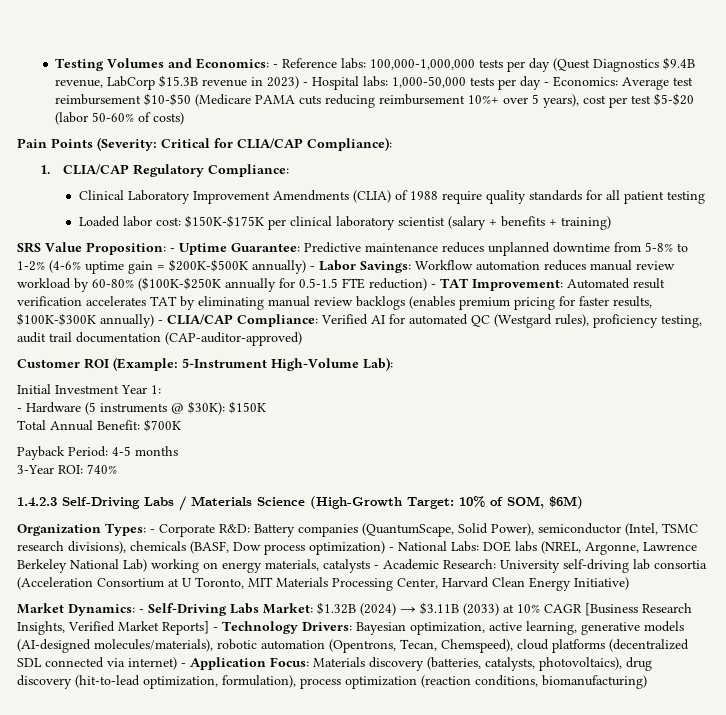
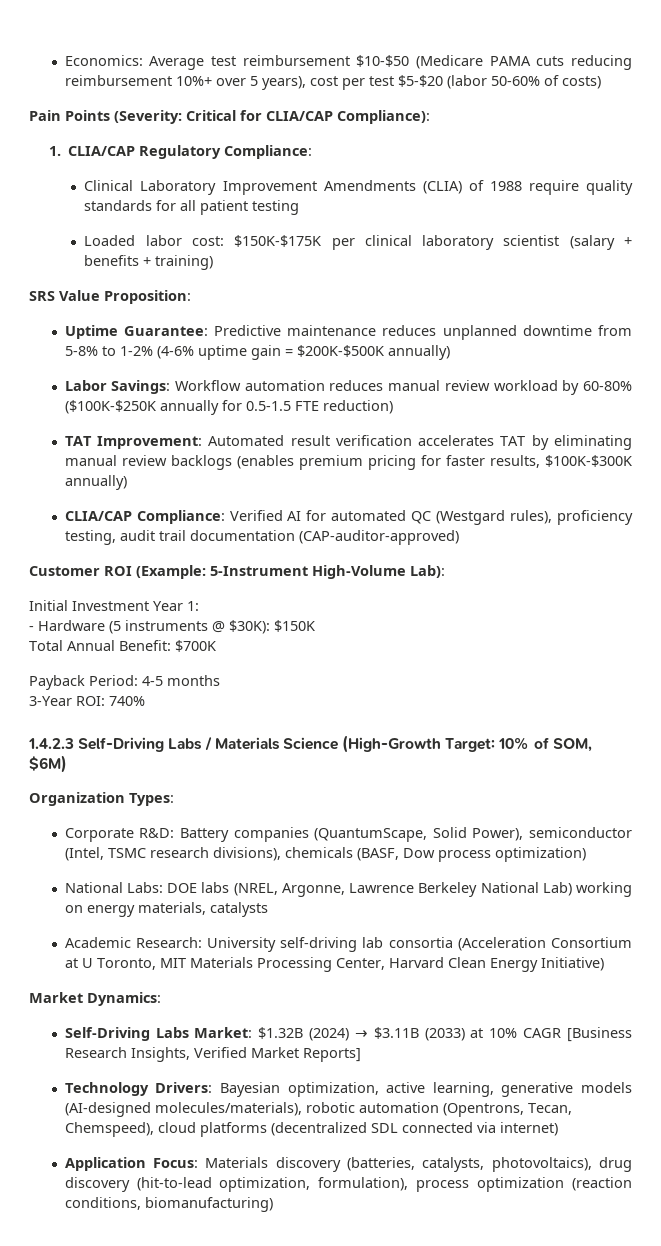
- Testing Volumes and Economics: - Reference labs: 100,000-1,000,000 tests per day (Quest Diagnostics $9.4B revenue, LabCorp $15.3B revenue in 2023) - Hospital labs: 1,000-50,000 tests per day - Economics: Average test reimbursement $10-$50 (Medicare PAMA cuts reducing reimbursement 10%+ over 5 years), cost per test $5-$20 (labor 50-60% of costs)
+ Economics: Average test reimbursement $10-$50 (Medicare PAMA cuts reducing reimbursement 10%+ over 5 years), cost per test $5-$20 (labor 50-60% of costs)
- SRS Value Proposition: - Uptime Guarantee:
+ SRS Value Proposition:
+ Uptime Guarantee:
- Predictive maintenance reduces unplanned downtime from 5-8% to 1-2% (4-6% uptime gain = $200K-$500K annually) - Labor Savings:
+ Predictive maintenance reduces unplanned downtime from 5-8% to 1-2% (4-6% uptime gain = $200K-$500K annually)
+ Labor Savings:
- Workflow automation reduces manual review workload by 60-80% ($100K-$250K annually for 0.5-1.5 FTE reduction) - TAT Improvement:
+ Workflow automation reduces manual review workload by 60-80% ($100K-$250K annually for 0.5-1.5 FTE reduction)
+ TAT Improvement:
- Automated result verification accelerates TAT by eliminating manual review backlogs (enables premium pricing for faster results, $100K-$300K annually) - CLIA/CAP Compliance:
+ Automated result verification accelerates TAT by eliminating manual review backlogs (enables premium pricing for faster results, $100K-$300K annually)
+ CLIA/CAP Compliance:
- Organization Types: - Corporate R&D: Battery companies (QuantumScape, Solid Power), semiconductor (Intel, TSMC research divisions), chemicals (BASF, Dow process optimization) - National Labs: DOE labs (NREL, Argonne, Lawrence Berkeley National Lab) working on energy materials, catalysts - Academic Research: University self-driving lab consortia (Acceleration Consortium at U Toronto, MIT Materials Processing Center, Harvard Clean Energy Initiative)
+ Organization Types:
+ Corporate R&D: Battery companies (QuantumScape, Solid Power), semiconductor (Intel, TSMC research divisions), chemicals (BASF, Dow process optimization)
+ National Labs: DOE labs (NREL, Argonne, Lawrence Berkeley National Lab) working on energy materials, catalysts
+ Academic Research: University self-driving lab consortia (Acceleration Consortium at U Toronto, MIT Materials Processing Center, Harvard Clean Energy Initiative)
- Market Dynamics: - Self-Driving Labs Market: $1.32B (2024) → $3.11B (2033) at 10% CAGR [Business Research Insights, Verified Market Reports] - Technology Drivers: Bayesian optimization, active learning, generative models (AI-designed molecules/materials), robotic automation (Opentrons, Tecan, Chemspeed), cloud platforms (decentralized SDL connected via internet) - Application Focus: Materials discovery (batteries, catalysts, photovoltaics), drug discovery (hit-to-lead optimization, formulation), process optimization (reaction conditions, biomanufacturing)
+ Market Dynamics:
+ Self-Driving Labs Market: $1.32B (2024) → $3.11B (2033) at 10% CAGR [Business Research Insights, Verified Market Reports]
+ Technology Drivers: Bayesian optimization, active learning, generative models (AI-designed molecules/materials), robotic automation (Opentrons, Tecan, Chemspeed), cloud platforms (decentralized SDL connected via internet)
+ Application Focus: Materials discovery (batteries, catalysts, photovoltaics), drug discovery (hit-to-lead optimization, formulation), process optimization (reaction conditions, biomanufacturing)

